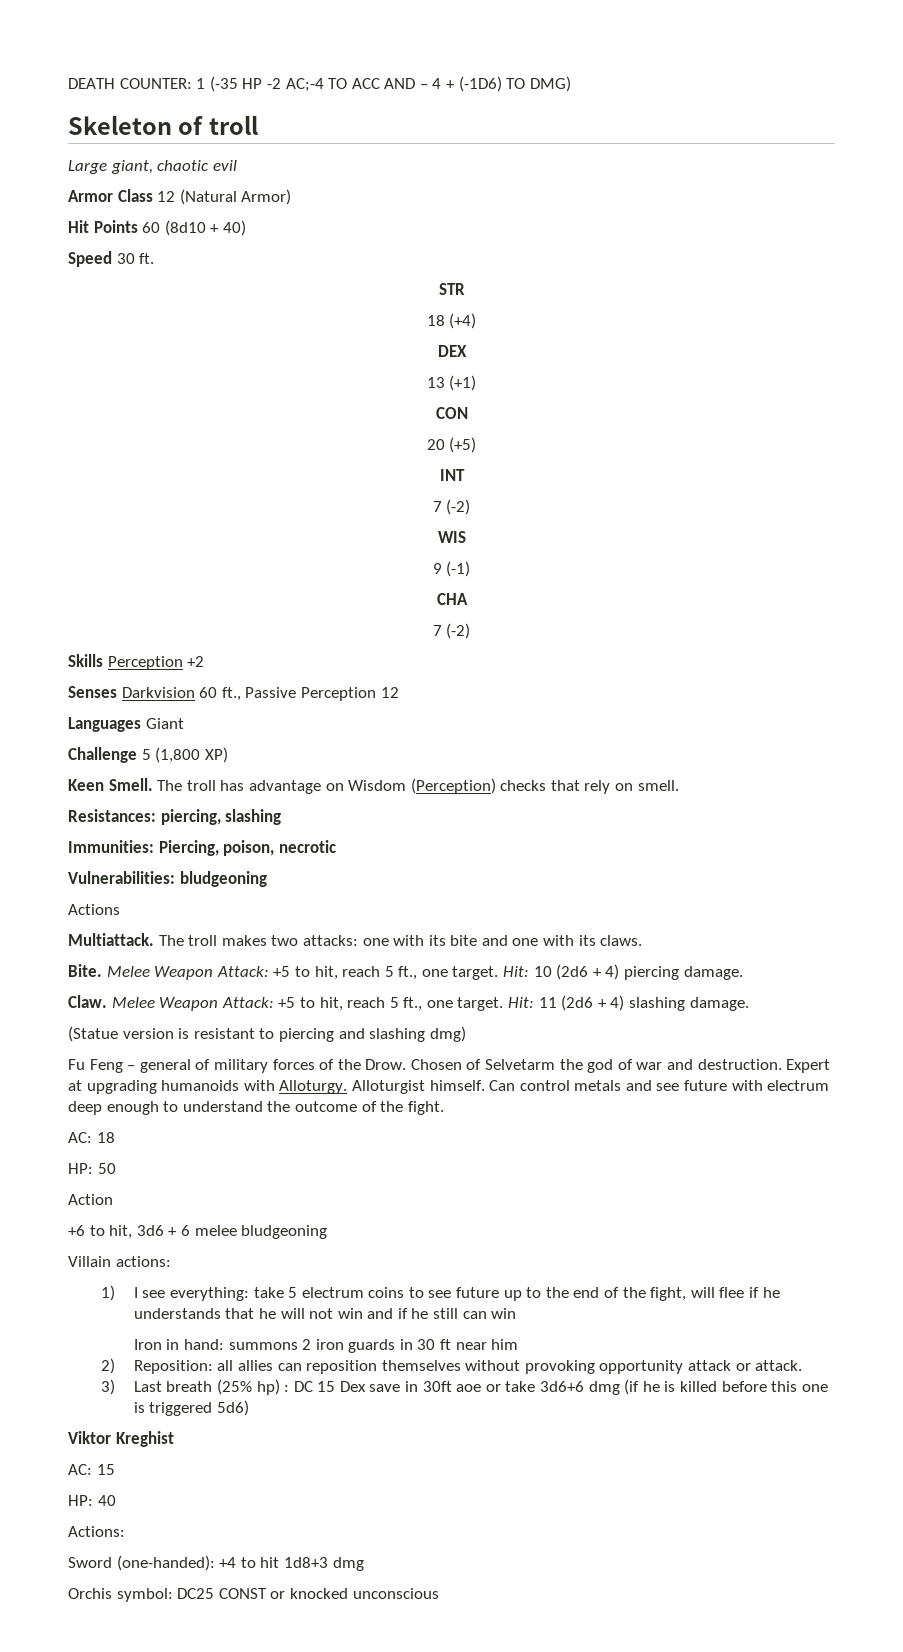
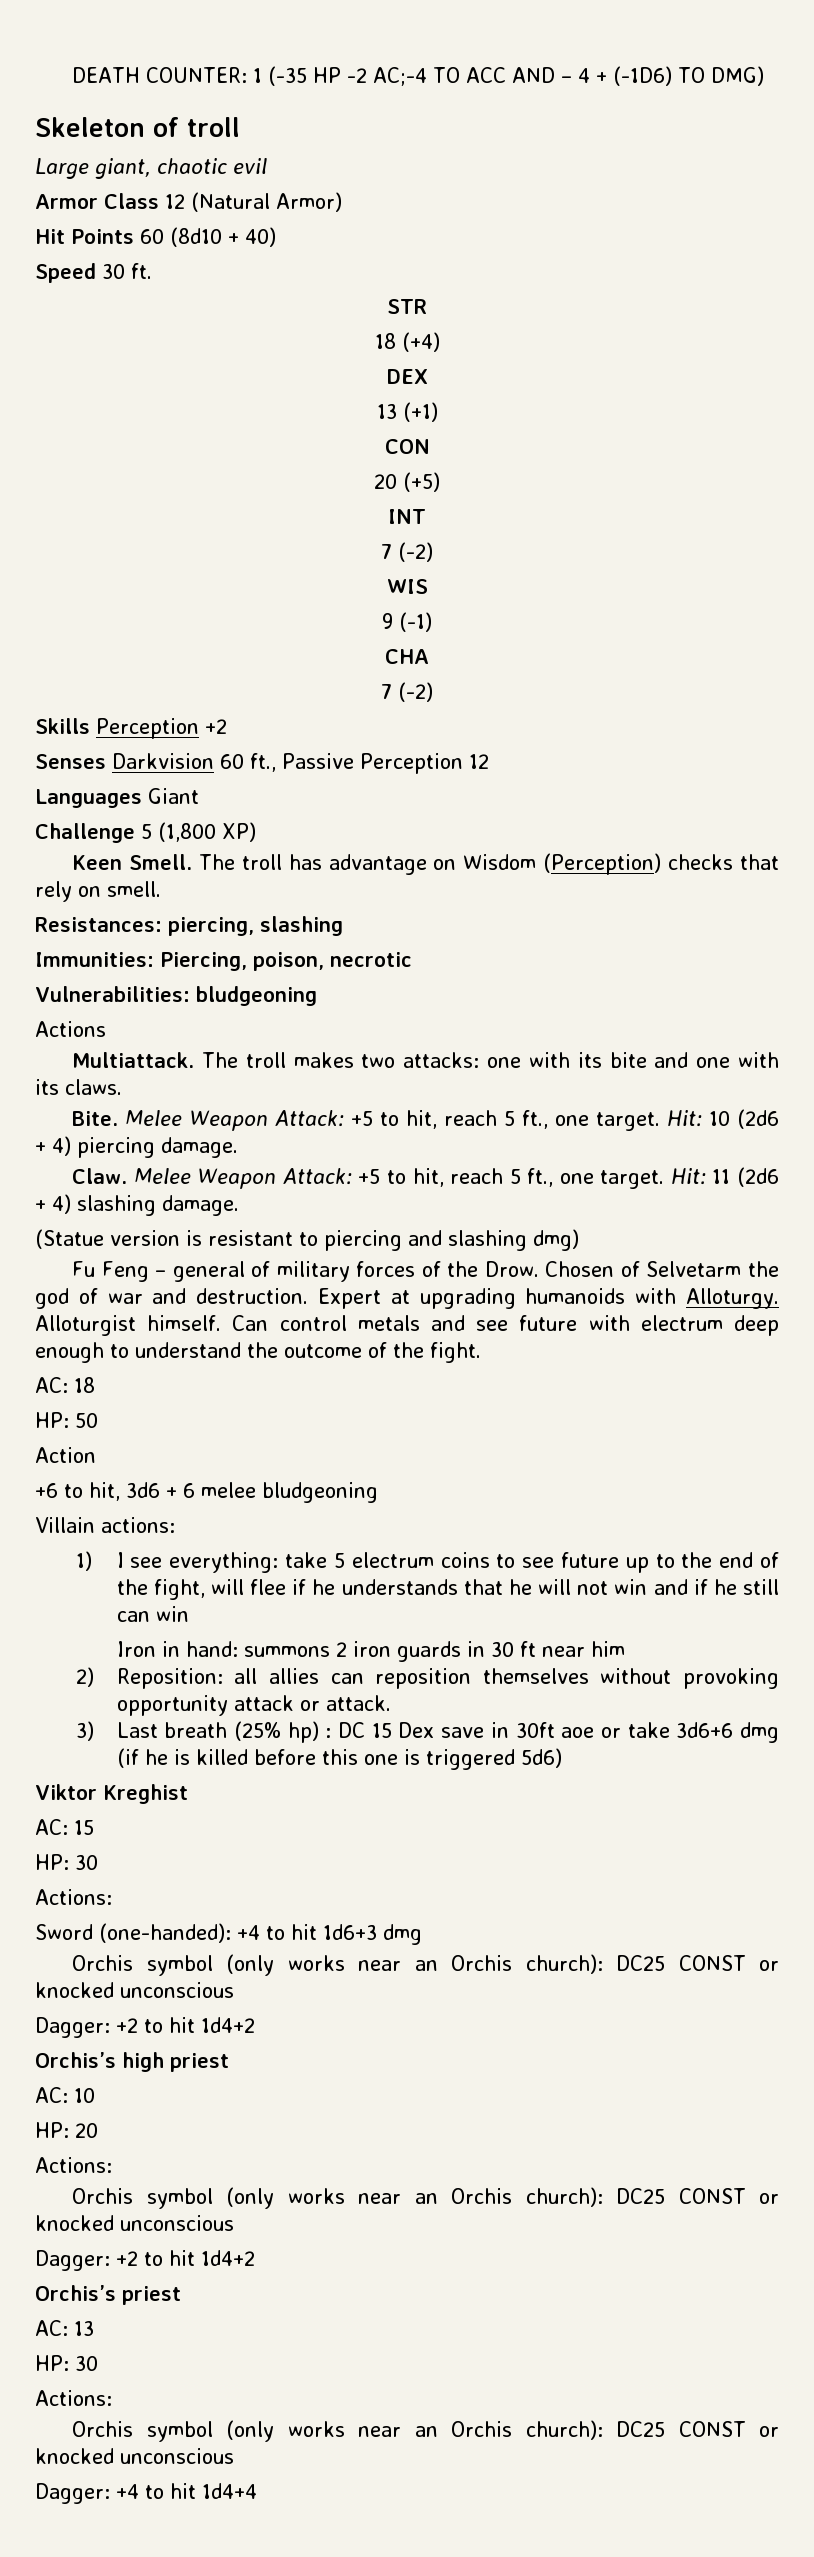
  AC: 15
- HP: 40
+ HP: 30
- Sword (one-handed): +4 to hit 1d8+3 dmg
- Orchis symbol: DC25 CONST or knocked unconscious
+ Sword (one-handed): +4 to hit 1d6+3 dmg
+ Orchis symbol (only works near an Orchis church): DC25 CONST or knocked unconscious
+ Dagger: +2 to hit 1d4+2
+ Orchis’s high priest
+ AC: 10
+ HP: 20
+ Actions:
+ Orchis symbol (only works near an Orchis church): DC25 CONST or knocked unconscious
+ Dagger: +2 to hit 1d4+2
+ Orchis’s priest
+ AC: 13
+ HP: 30
+ Actions:
+ Orchis symbol (only works near an Orchis church): DC25 CONST or knocked unconscious
+ Dagger: +4 to hit 1d4+4

